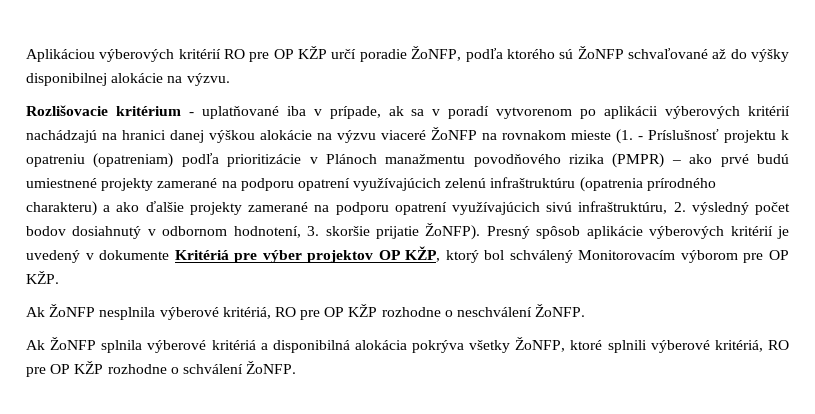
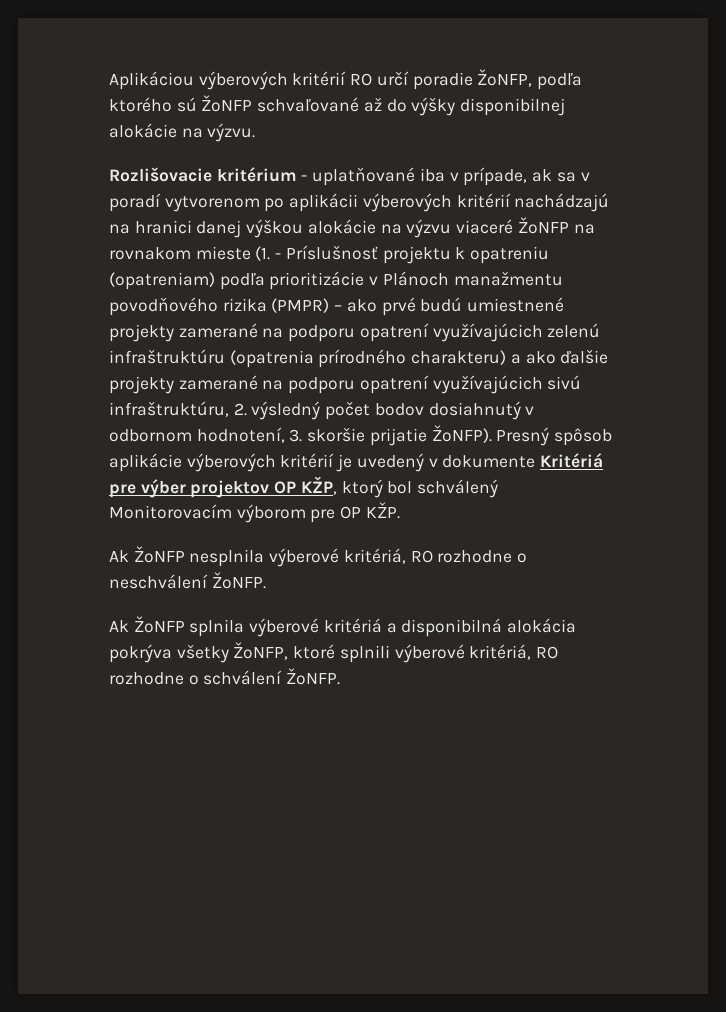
- Aplikáciou výberových kritérií RO pre OP KŽP určí poradie ŽoNFP, podľa ktorého sú ŽoNFP schvaľované až do výšky disponibilnej alokácie na výzvu.
+ Aplikáciou výberových kritérií RO určí poradie ŽoNFP, podľa ktorého sú ŽoNFP schvaľované až do výšky disponibilnej alokácie na výzvu.
- Ak ŽoNFP nesplnila výberové kritériá, RO pre OP KŽP rozhodne o neschválení ŽoNFP.
+ Ak ŽoNFP nesplnila výberové kritériá, RO rozhodne o neschválení ŽoNFP.
- Ak ŽoNFP splnila výberové kritériá a disponibilná alokácia pokrýva všetky ŽoNFP, ktoré splnili výberové kritériá, RO pre OP KŽP rozhodne o schválení ŽoNFP.
+ Ak ŽoNFP splnila výberové kritériá a disponibilná alokácia pokrýva všetky ŽoNFP, ktoré splnili výberové kritériá, RO rozhodne o schválení ŽoNFP.

